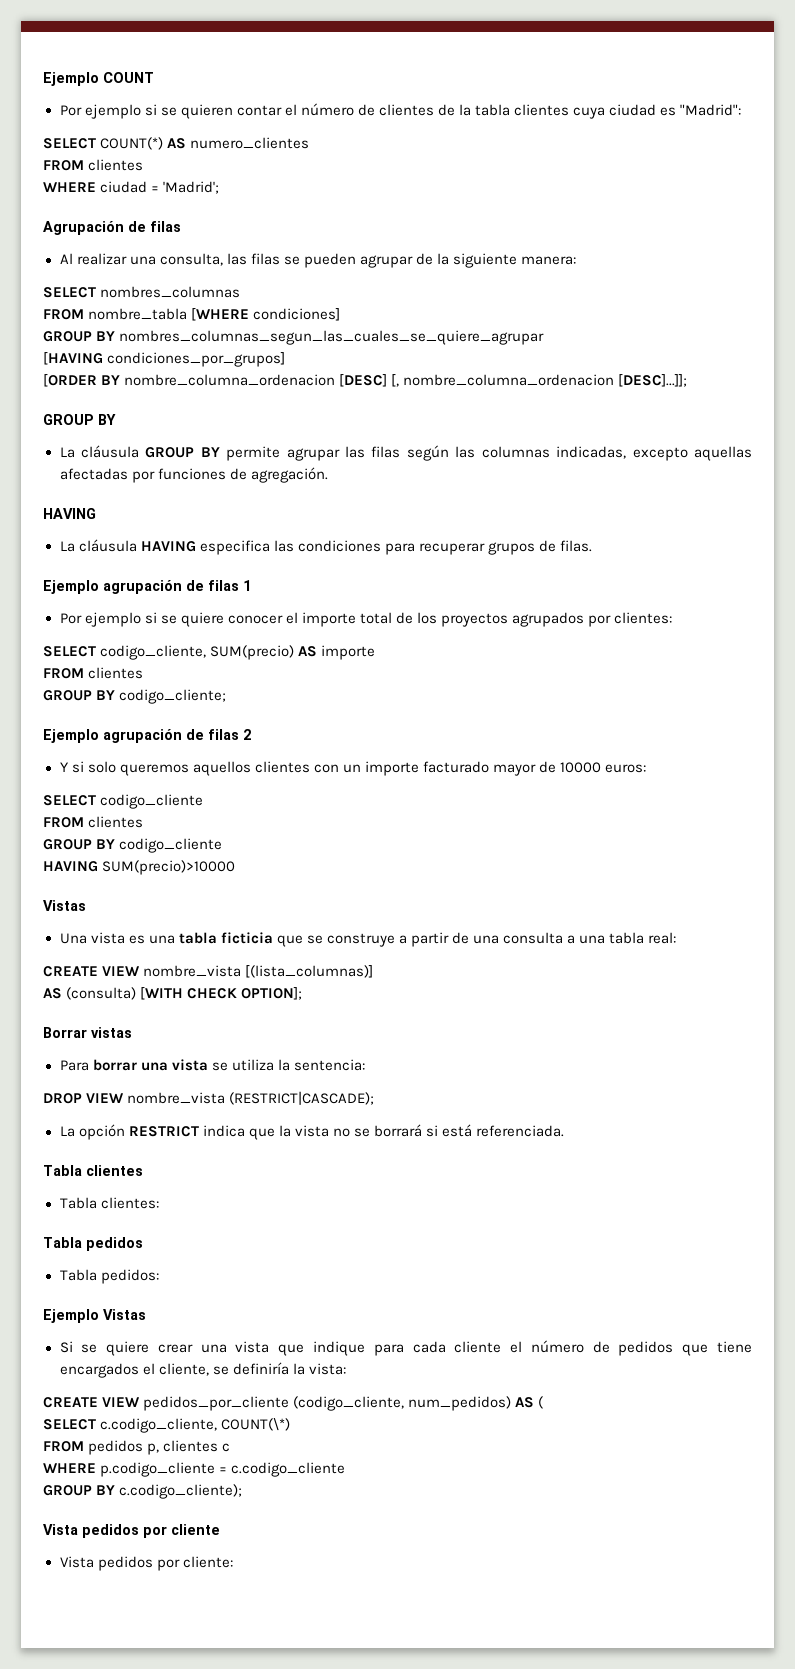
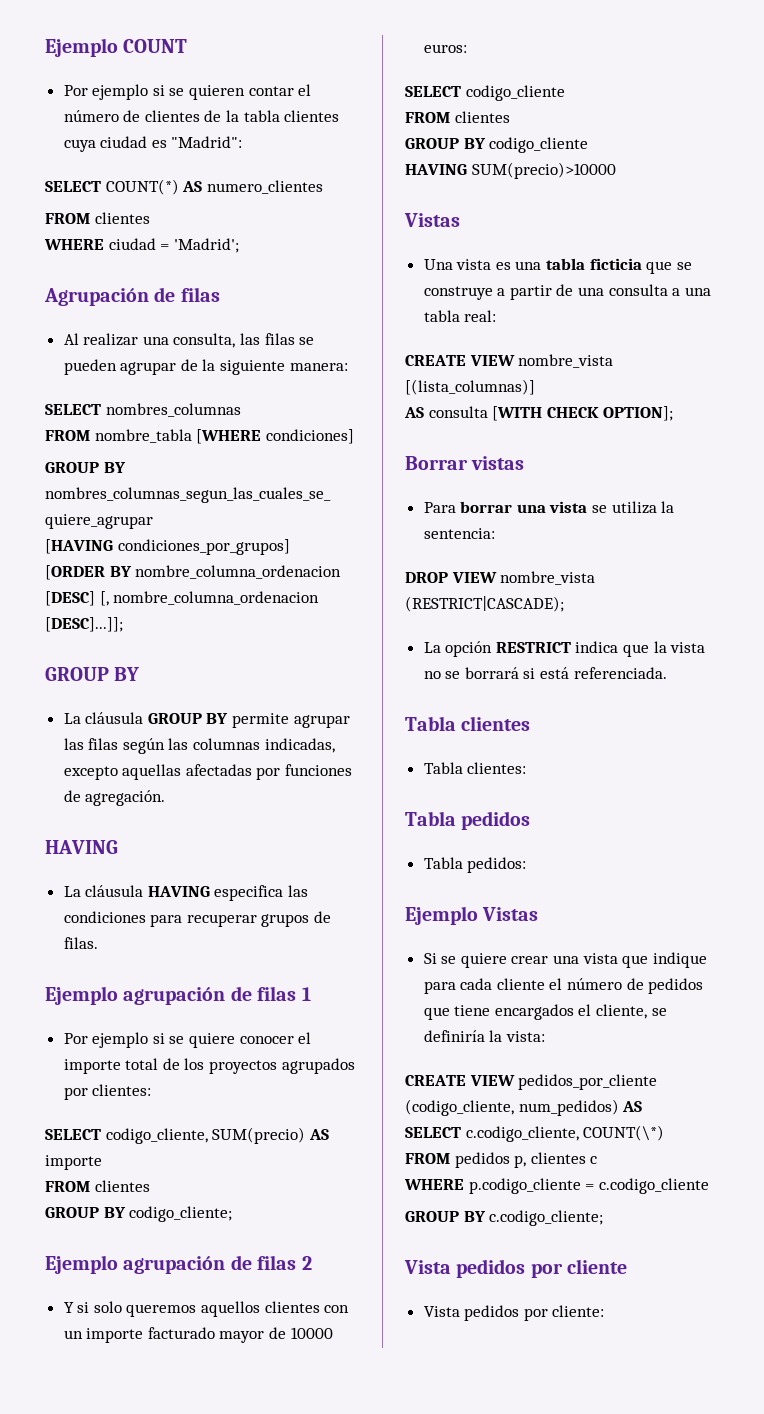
- AS (consulta) [WITH CHECK OPTION];
+ AS consulta [WITH CHECK OPTION];
- CREATE VIEW pedidos_por_cliente (codigo_cliente, num_pedidos) AS (
+ CREATE VIEW pedidos_por_cliente (codigo_cliente, num_pedidos) AS
- GROUP BY c.codigo_cliente);
+ GROUP BY c.codigo_cliente;

